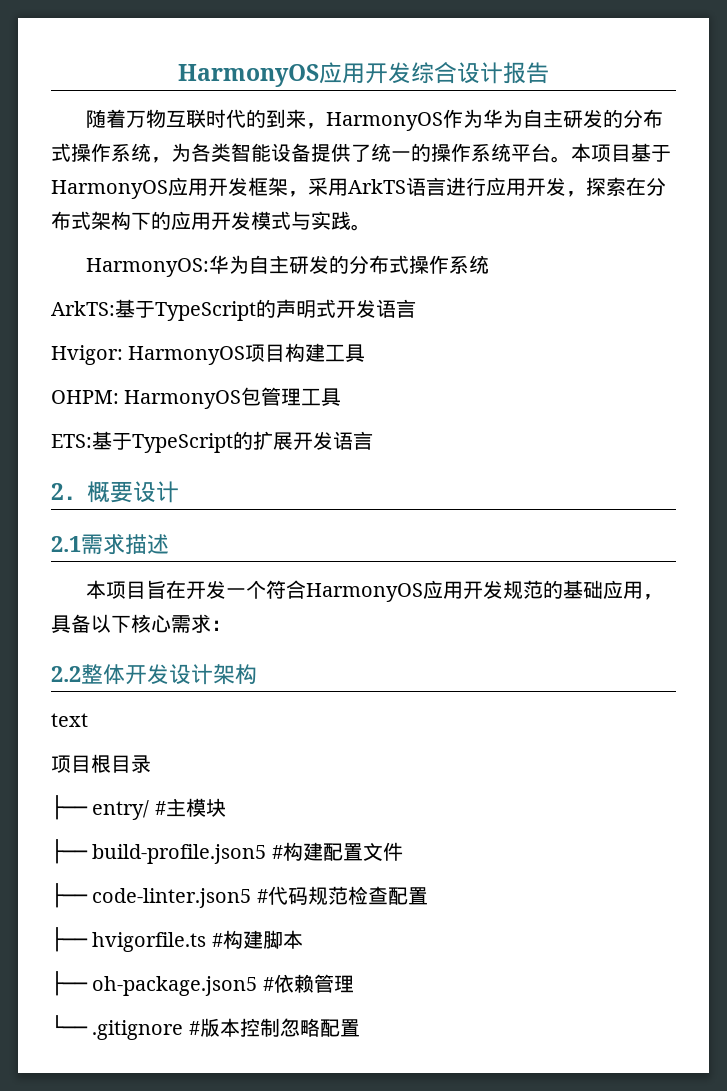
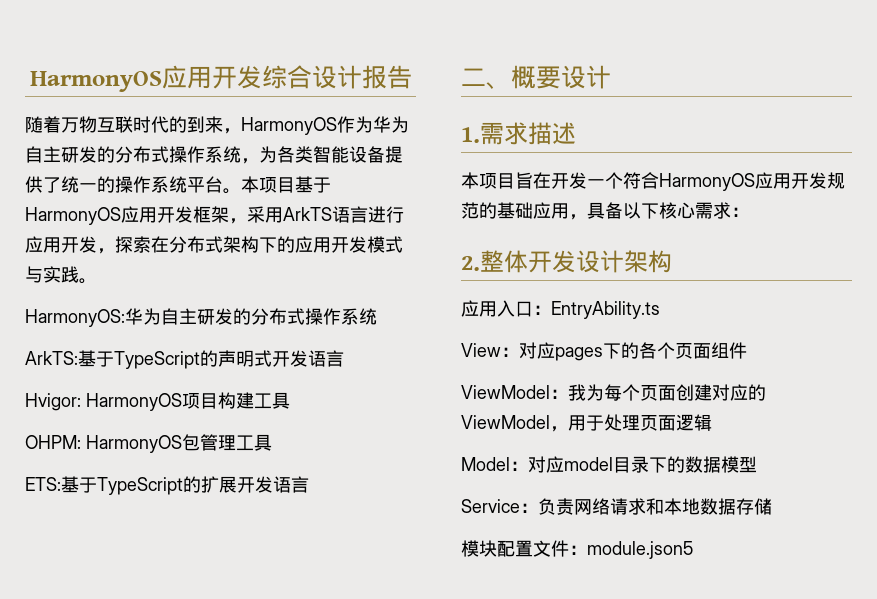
- 2．概要设计
+ 二、概要设计
- 2.1需求描述
+ 1.需求描述
- 2.2整体开发设计架构
+ 2.整体开发设计架构
- text
- 项目根目录
- ├── entry/ #主模块
- ├── build-profile.json5 #构建配置文件
- ├── code-linter.json5 #代码规范检查配置
- ├── hvigorfile.ts #构建脚本
- ├── oh-package.json5 #依赖管理
- └── .gitignore #版本控制忽略配置
+ 应用入口：EntryAbility.ts
+ View：对应pages下的各个页面组件
+ ViewModel：我为每个页面创建对应的ViewModel，用于处理页面逻辑
+ Model：对应model目录下的数据模型
+ Service：负责网络请求和本地数据存储
+ 模块配置文件：module.json5

